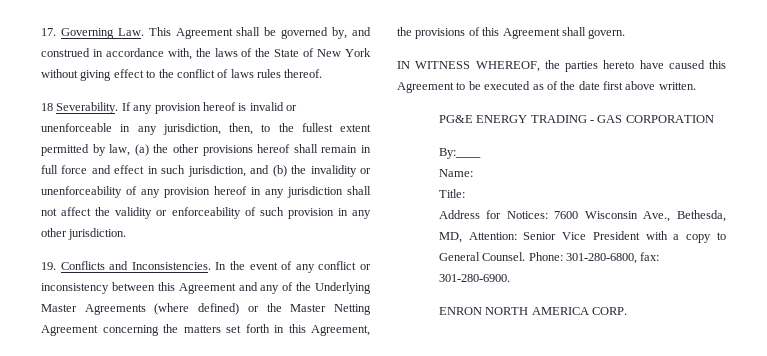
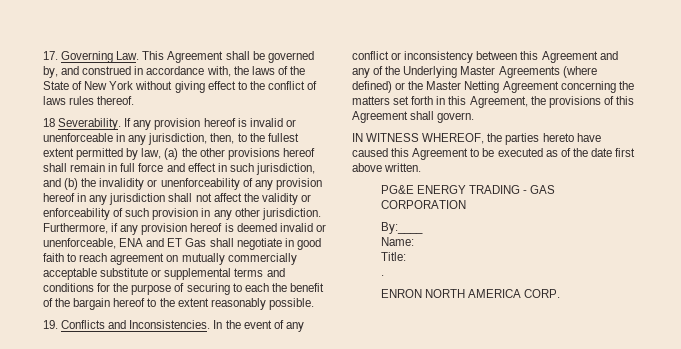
+ Furthermore, if any provision hereof is deemed invalid or unenforceable, ENA and ET Gas shall negotiate in good faith to reach agreement on mutually commercially acceptable substitute or supplemental terms and conditions for the purpose of securing to each the benefit of the bargain hereof to the extent reasonably possible.
- Address for Notices: 7600 Wisconsin Ave., Bethesda, MD, Attention: Senior Vice President with a copy to General Counsel. Phone: 301-280-6800, fax: 301-280-6900.
+ .

